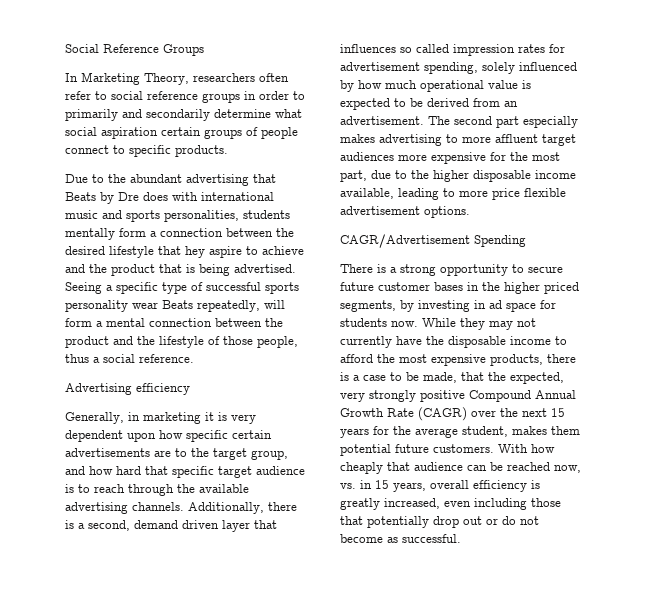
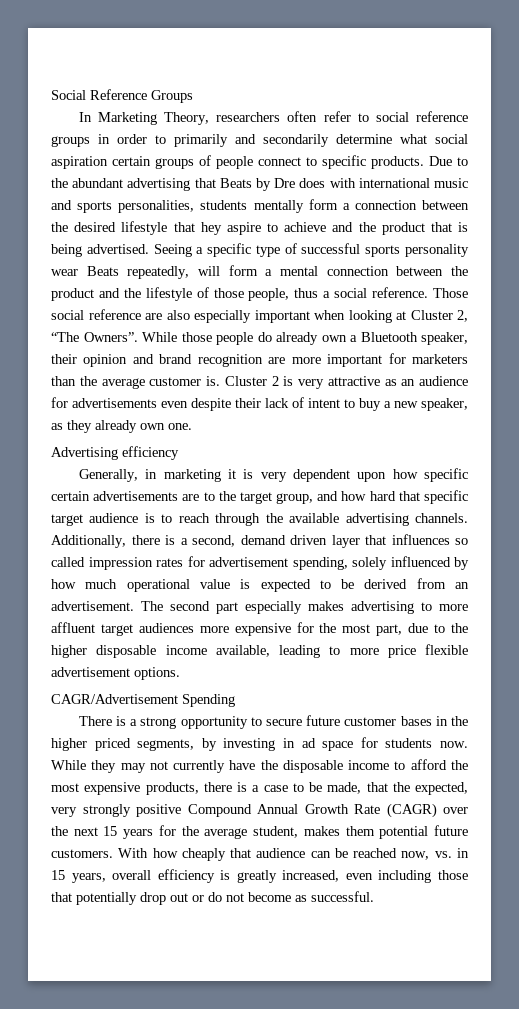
- In Marketing Theory, researchers often refer to social reference groups in order to primarily and secondarily determine what social aspiration certain groups of people connect to specific products.
- Due to the abundant advertising that Beats by Dre does with international music and sports personalities, students mentally form a connection between the desired lifestyle that hey aspire to achieve and the product that is being advertised.
+ In Marketing Theory, researchers often refer to social reference groups in order to primarily and secondarily determine what social aspiration certain groups of people connect to specific products. Due to the abundant advertising that Beats by Dre does with international music and sports personalities, students mentally form a connection between the desired lifestyle that hey aspire to achieve and the product that is being advertised.
+ Those social reference are also especially important when looking at Cluster 2, “The Owners”. While those people do already own a Bluetooth speaker, their opinion and brand recognition are more important for marketers than the average customer is. Cluster 2 is very attractive as an audience for advertisements even despite their lack of intent to buy a new speaker, as they already own one.

